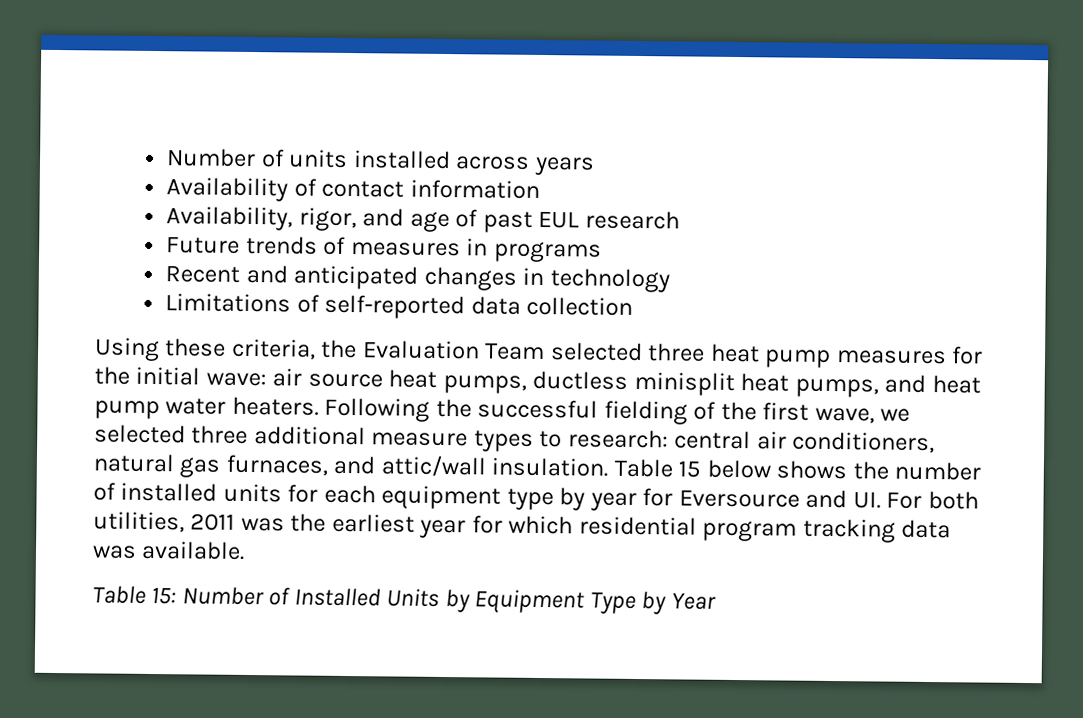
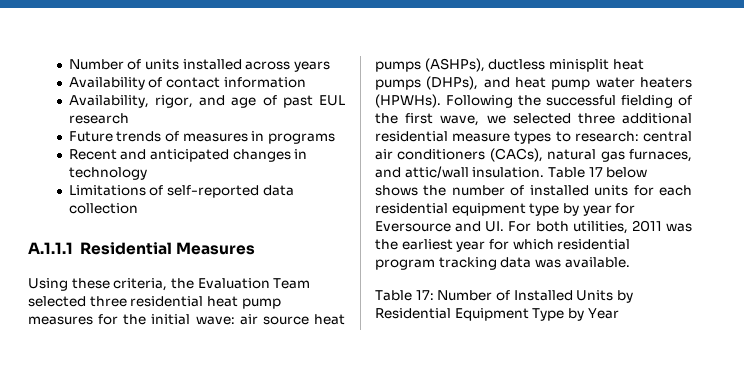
+ A.1.1.1 Residential Measures
- Using these criteria, the Evaluation Team selected three heat pump measures for the initial wave: air source heat pumps, ductless minisplit heat pumps, and heat pump water heaters.
+ Using these criteria, the Evaluation Team selected three residential heat pump measures for the initial wave: air source heat pumps (ASHPs), ductless minisplit heat pumps (DHPs), and heat pump water heaters (HPWHs).
- Following the successful fielding of the first wave, we selected three additional measure types to research: central air conditioners, natural gas furnaces, and attic/wall insulation.
+ Following the successful fielding of the first wave, we selected three additional residential measure types to research: central air conditioners (CACs), natural gas furnaces, and attic/wall insulation.
- Table 15 below shows the number of installed units for each equipment type by year for Eversource and UI. For both utilities, 2011 was the earliest year for which residential program tracking data was available.
+ Table 17 below shows the number of installed units for each residential equipment type by year for Eversource and UI. For both utilities, 2011 was the earliest year for which residential program tracking data was available.
- Table 15: Number of Installed Units by Equipment Type by Year
+ Table 17: Number of Installed Units by Residential Equipment Type by Year

